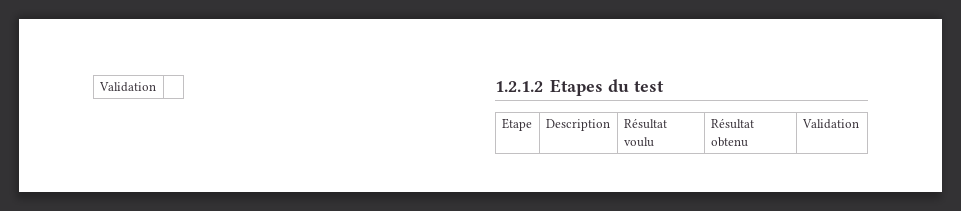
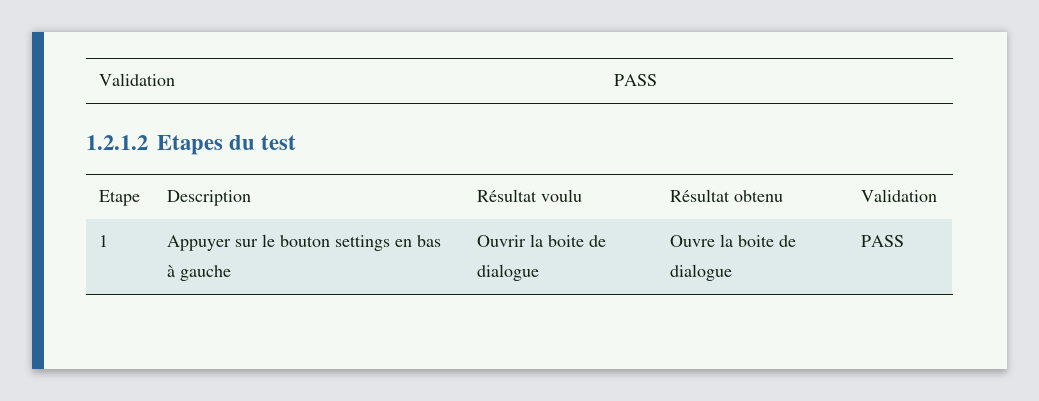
- Validation |
+ Validation | PASS
+ 1 | Appuyer sur le bouton settings en bas à gauche | Ouvrir la boite de dialogue | Ouvre la boite de dialogue | PASS

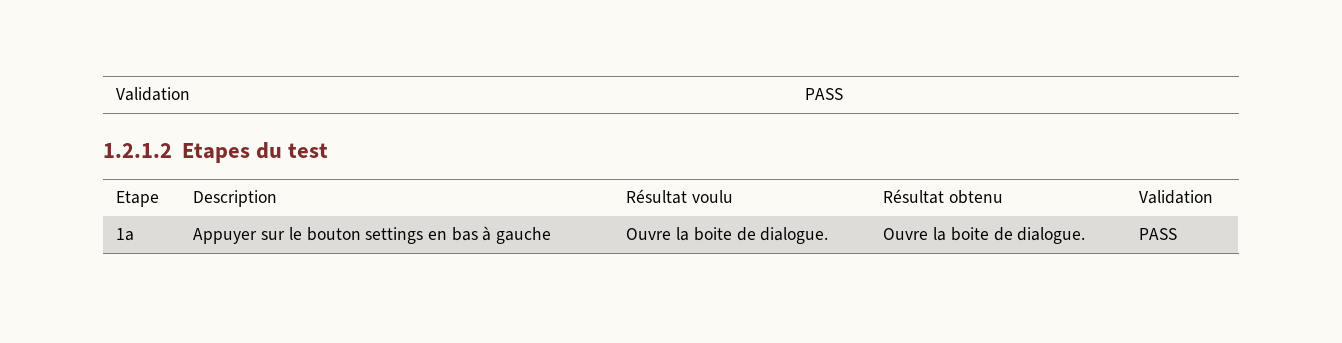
- 1 | Appuyer sur le bouton settings en bas à gauche | Ouvrir la boite de dialogue | Ouvre la boite de dialogue | PASS
+ 1a | Appuyer sur le bouton settings en bas à gauche | Ouvre la boite de dialogue. | Ouvre la boite de dialogue. | PASS

